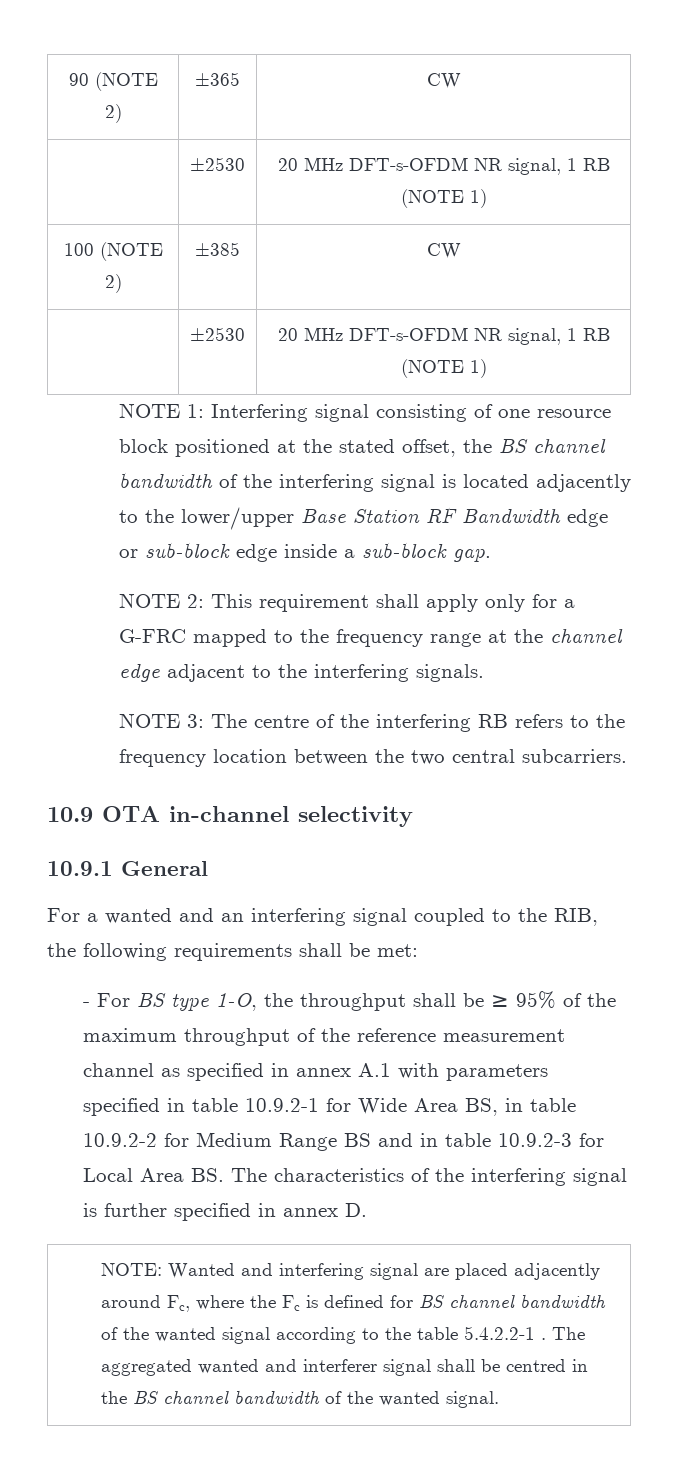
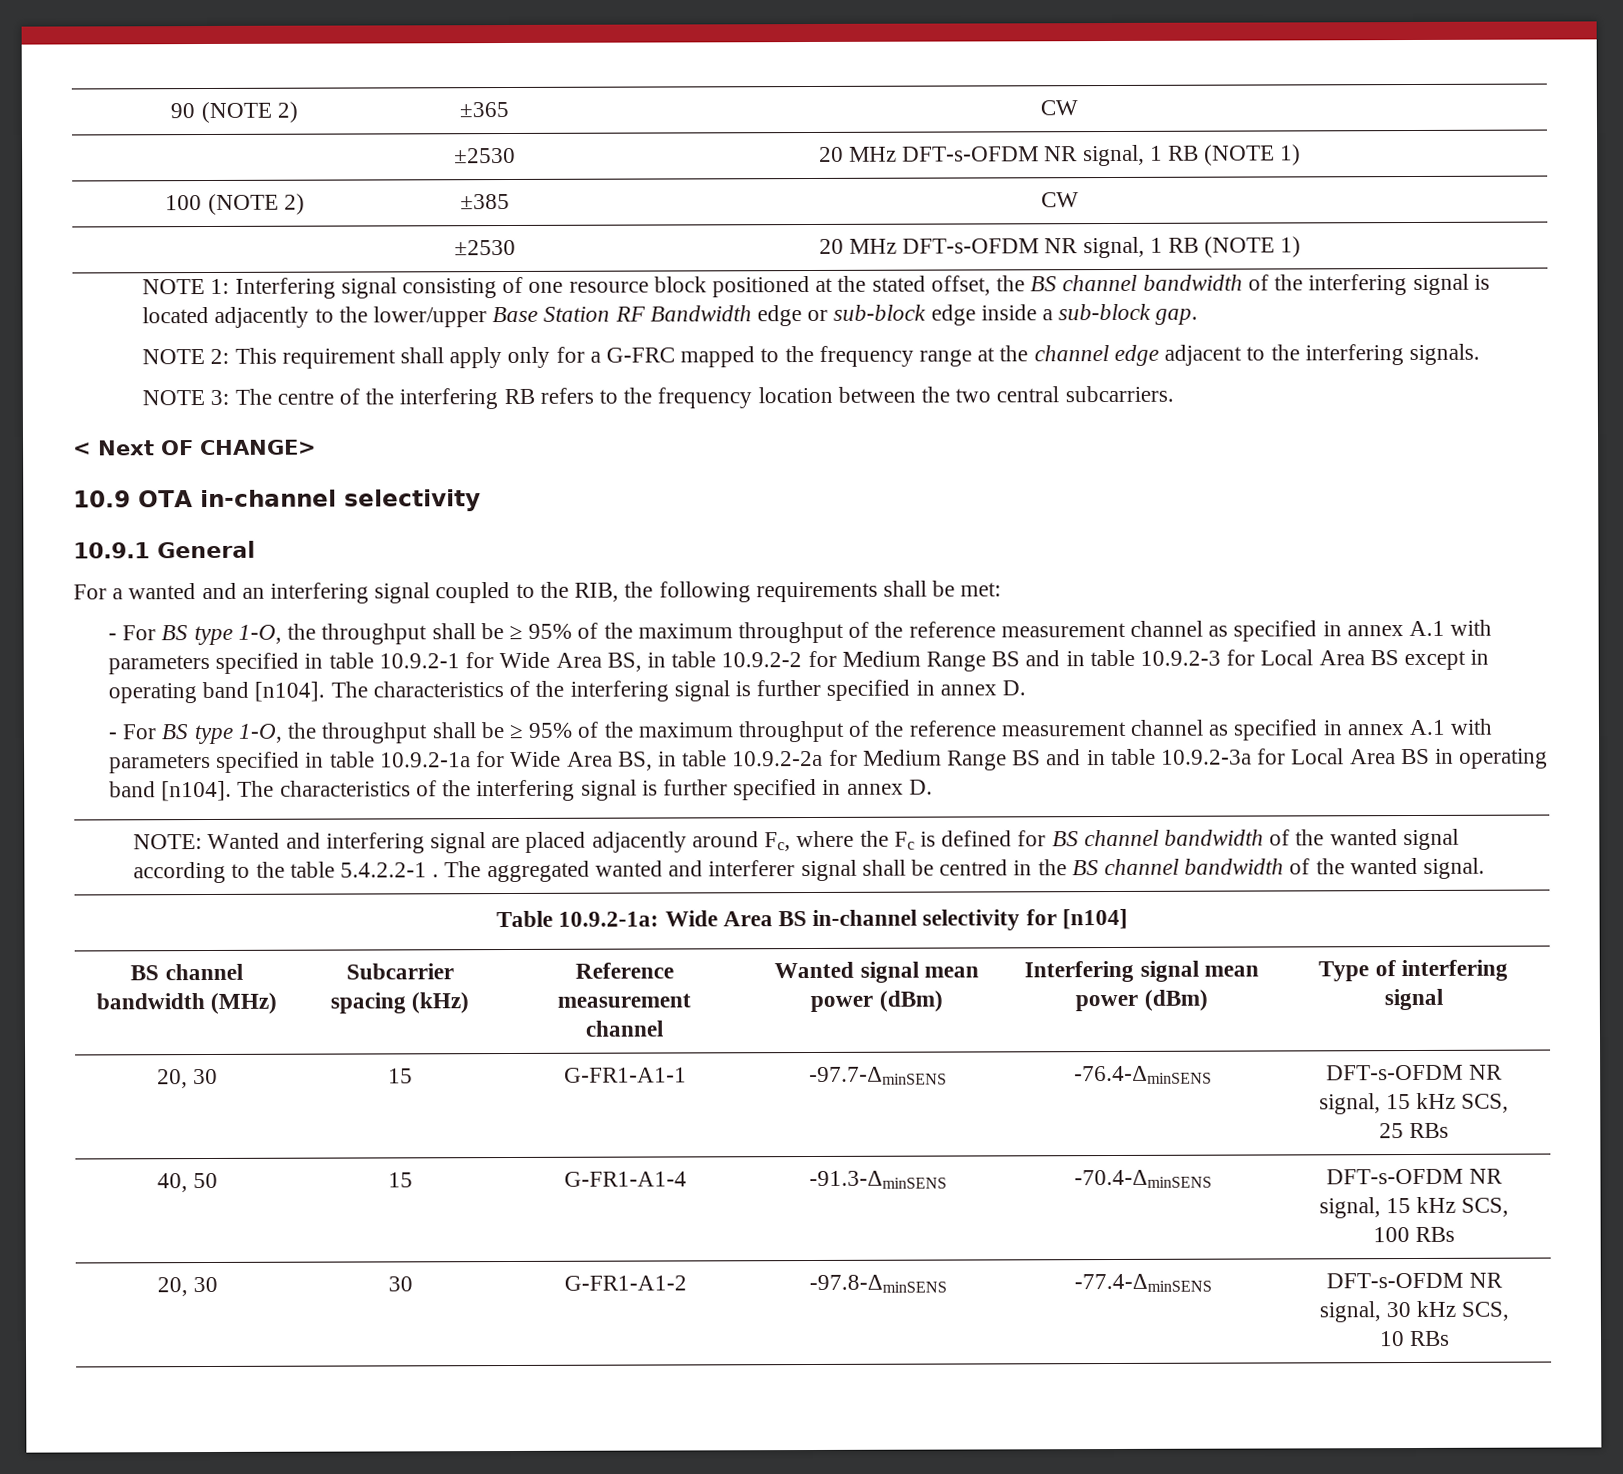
+ < Next OF CHANGE>
- - For BS type 1-O, the throughput shall be ≥ 95% of the maximum throughput of the reference measurement channel as specified in annex A.1 with parameters specified in table 10.9.2-1 for Wide Area BS, in table 10.9.2-2 for Medium Range BS and in table 10.9.2-3 for Local Area BS. The characteristics of the interfering signal is further specified in annex D.
+ - For BS type 1-O, the throughput shall be ≥ 95% of the maximum throughput of the reference measurement channel as specified in annex A.1 with parameters specified in table 10.9.2-1 for Wide Area BS, in table 10.9.2-2 for Medium Range BS and in table 10.9.2-3 for Local Area BS except in operating band [n104]. The characteristics of the interfering signal is further specified in annex D.
+ - For BS type 1-O, the throughput shall be ≥ 95% of the maximum throughput of the reference measurement channel as specified in annex A.1 with parameters specified in table 10.9.2-1a for Wide Area BS, in table 10.9.2-2a for Medium Range BS and in table 10.9.2-3a for Local Area BS in operating band [n104]. The characteristics of the interfering signal is further specified in annex D.
+ Table 10.9.2-1a: Wide Area BS in-channel selectivity for [n104]
+ BS channel bandwidth (MHz) | Subcarrier spacing (kHz) | Reference measurement channel | Wanted signal mean power (dBm) | Interfering signal mean power (dBm) | Type of interfering signal
+ 20, 30 | 15 | G-FR1-A1-1 | -97.7-ΔminSENS | -76.4-ΔminSENS | DFT-s-OFDM NR signal, 15 kHz SCS,
+ 25 RBs
+ 40, 50 | 15 | G-FR1-A1-4 | -91.3-ΔminSENS | -70.4-ΔminSENS | DFT-s-OFDM NR signal, 15 kHz SCS,
+ 100 RBs
+ 20, 30 | 30 | G-FR1-A1-2 | -97.8-ΔminSENS | -77.4-ΔminSENS | DFT-s-OFDM NR signal, 30 kHz SCS,
+ 10 RBs

